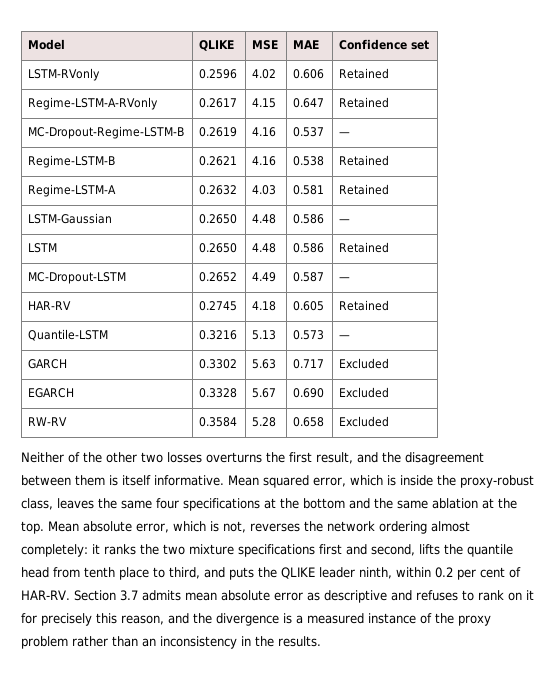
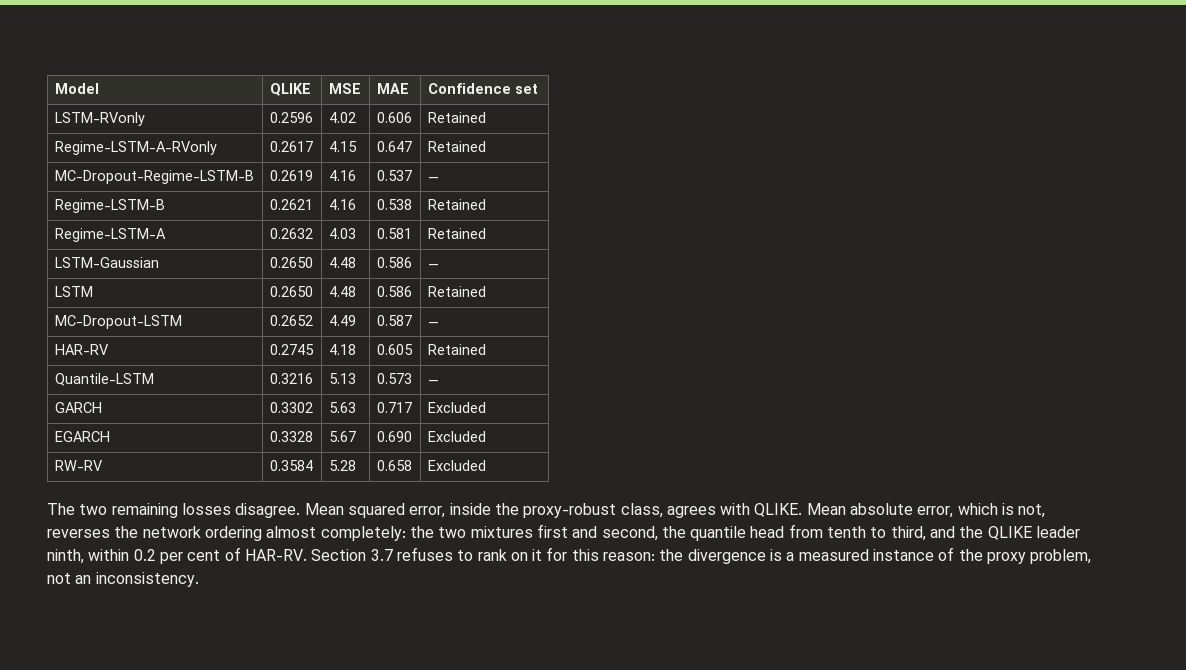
- Neither of the other two losses overturns the first result, and the disagreement between them is itself informative.
+ The two remaining losses disagree.
- Mean squared error, which is inside the proxy-robust class, leaves the same four specifications at the bottom and the same ablation at the top.
+ Mean squared error, inside the proxy-robust class, agrees with QLIKE.
- Mean absolute error, which is not, reverses the network ordering almost completely: it ranks the two mixture specifications first and second, lifts the quantile head from tenth place to third, and puts the QLIKE leader ninth, within 0.2 per cent of HAR-RV.
+ Mean absolute error, which is not, reverses the network ordering almost completely: the two mixtures first and second, the quantile head from tenth to third, and the QLIKE leader ninth, within 0.2 per cent of HAR-RV.
- Section 3.7 admits mean absolute error as descriptive and refuses to rank on it for precisely this reason, and the divergence is a measured instance of the proxy problem rather than an inconsistency in the results.
+ Section 3.7 refuses to rank on it for this reason: the divergence is a measured instance of the proxy problem, not an inconsistency.

